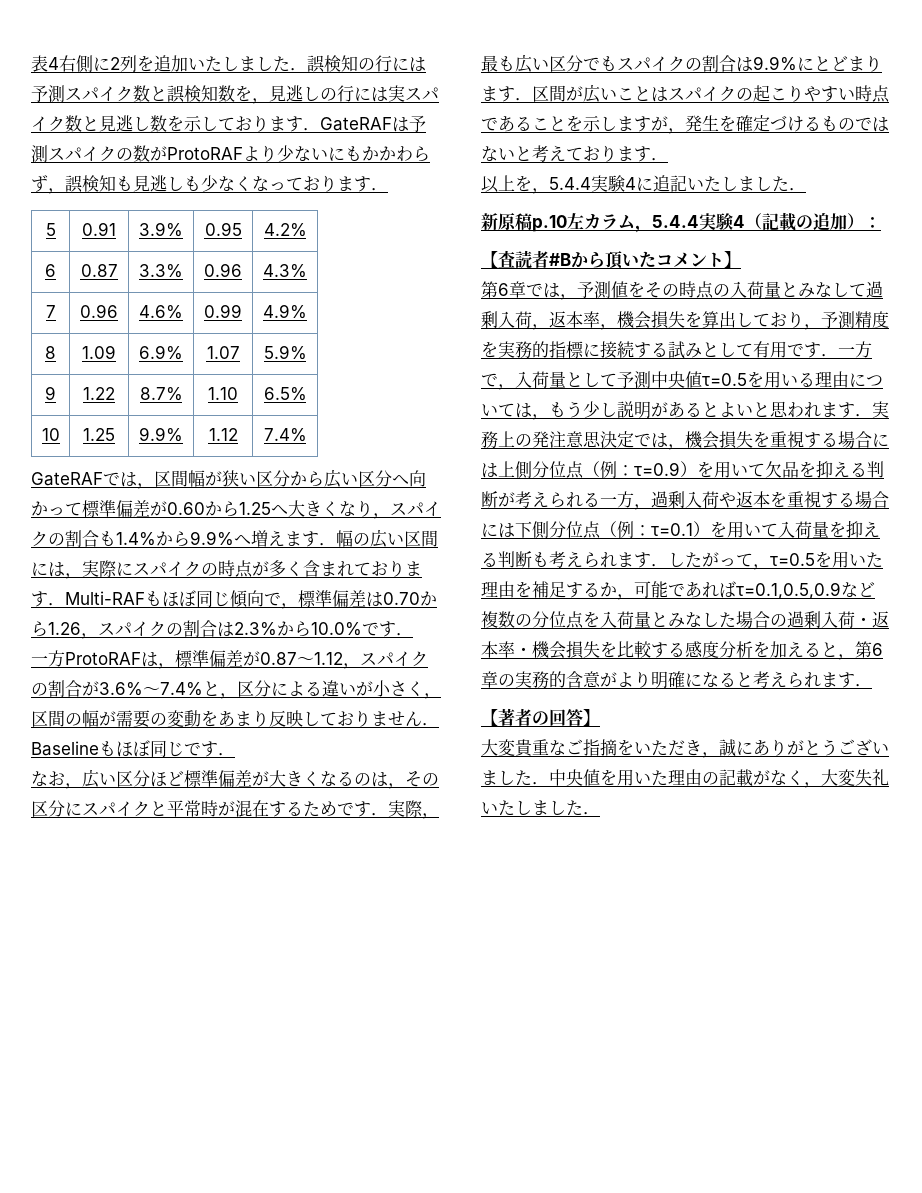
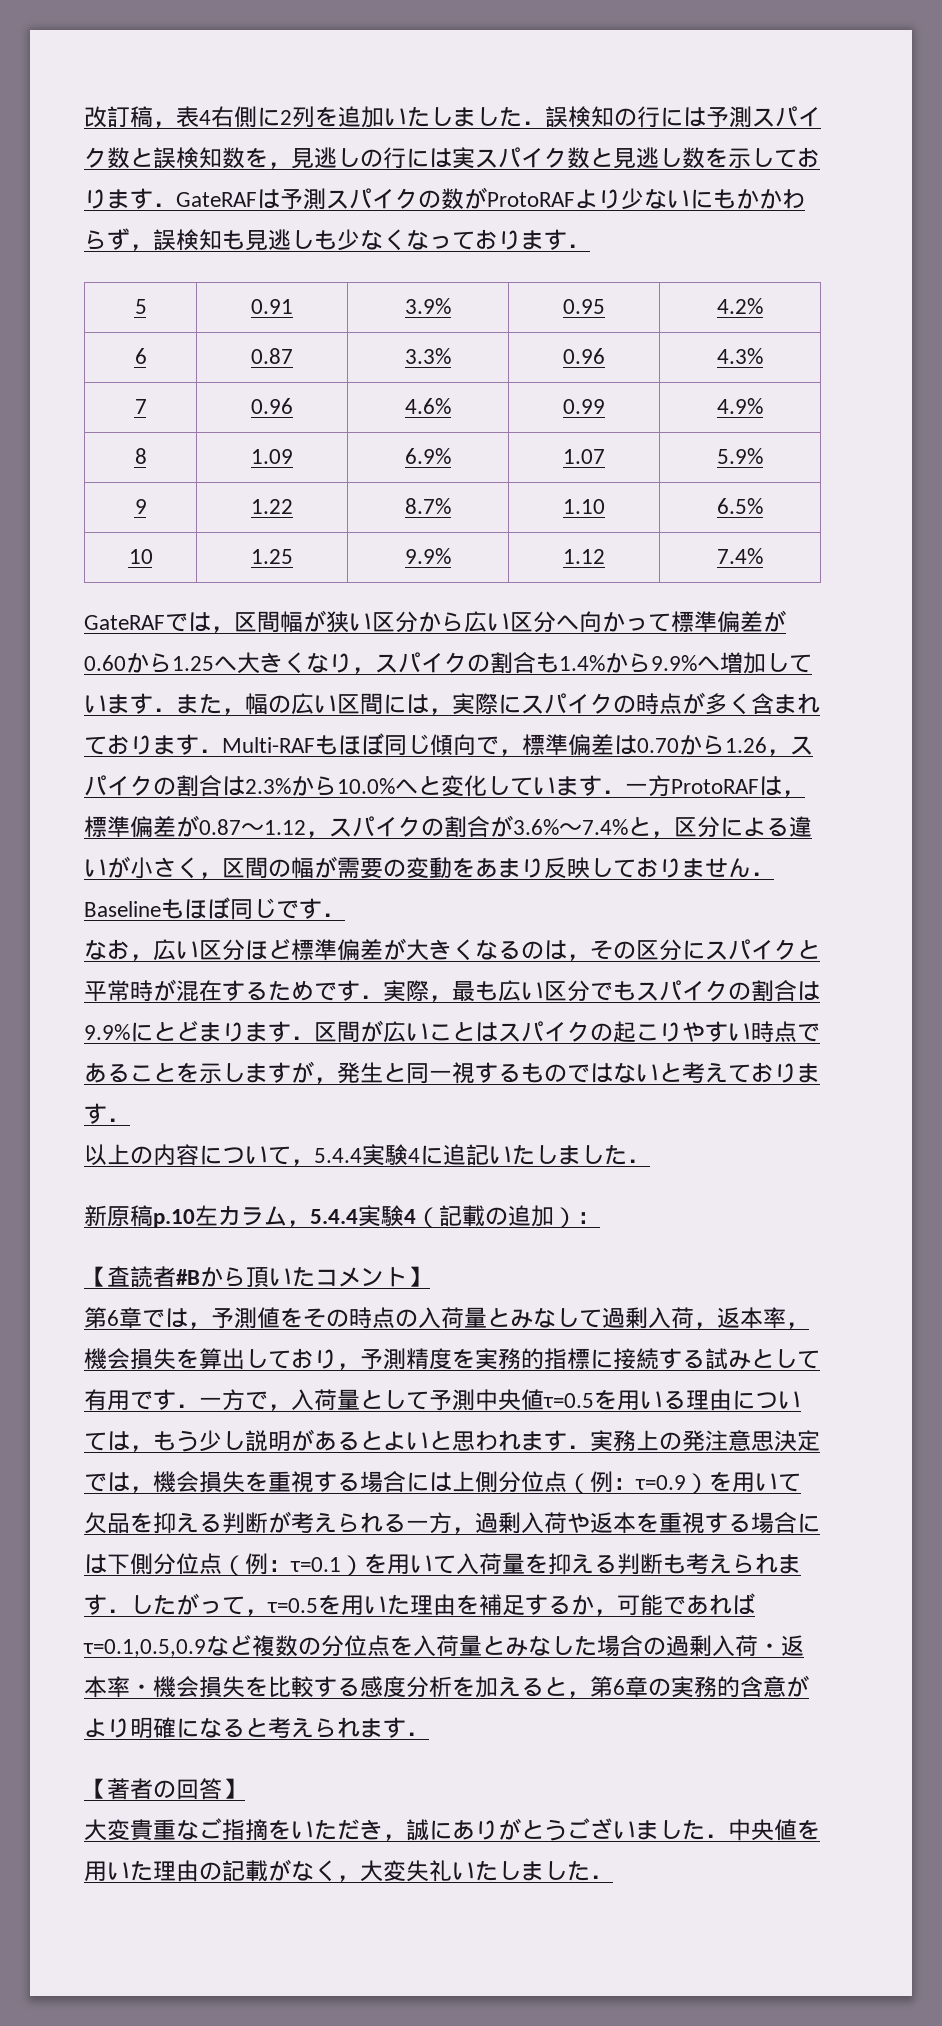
- 表4右側に2列を追加いたしました．誤検知の行には予測スパイク数と誤検知数を，見逃しの行には実スパイク数と見逃し数を示しております．GateRAFは予測スパイクの数がProtoRAFより少ないにもかかわらず，誤検知も見逃しも少なくなっております．
+ 改訂稿，表4右側に2列を追加いたしました．誤検知の行には予測スパイク数と誤検知数を，見逃しの行には実スパイク数と見逃し数を示しております．GateRAFは予測スパイクの数がProtoRAFより少ないにもかかわらず，誤検知も見逃しも少なくなっております．
- GateRAFでは，区間幅が狭い区分から広い区分へ向かって標準偏差が0.60から1.25へ大きくなり，スパイクの割合も1.4%から9.9%へ増えます．幅の広い区間には，実際にスパイクの時点が多く含まれております．Multi-RAFもほぼ同じ傾向で，標準偏差は0.70から1.26，スパイクの割合は2.3%から10.0%です．
- 一方ProtoRAFは，標準偏差が0.87〜1.12，スパイクの割合が3.6%〜7.4%と，区分による違いが小さく，区間の幅が需要の変動をあまり反映しておりません．Baselineもほぼ同じです．
+ GateRAFでは，区間幅が狭い区分から広い区分へ向かって標準偏差が0.60から1.25へ大きくなり，スパイクの割合も1.4%から9.9%へ増加しています．また，幅の広い区間には，実際にスパイクの時点が多く含まれております．Multi-RAFもほぼ同じ傾向で，標準偏差は0.70から1.26，スパイクの割合は2.3%から10.0%へと変化しています．一方ProtoRAFは，標準偏差が0.87〜1.12，スパイクの割合が3.6%〜7.4%と，区分による違いが小さく，区間の幅が需要の変動をあまり反映しておりません．Baselineもほぼ同じです．
- なお，広い区分ほど標準偏差が大きくなるのは，その区分にスパイクと平常時が混在するためです．実際，最も広い区分でもスパイクの割合は9.9%にとどまります．区間が広いことはスパイクの起こりやすい時点であることを示しますが，発生を確定づけるものではないと考えております．
+ なお，広い区分ほど標準偏差が大きくなるのは，その区分にスパイクと平常時が混在するためです．実際，最も広い区分でもスパイクの割合は9.9%にとどまります．区間が広いことはスパイクの起こりやすい時点であることを示しますが，発生と同一視するものではないと考えております．
- 以上を，5.4.4実験4に追記いたしました．
+ 以上の内容について，5.4.4実験4に追記いたしました．

